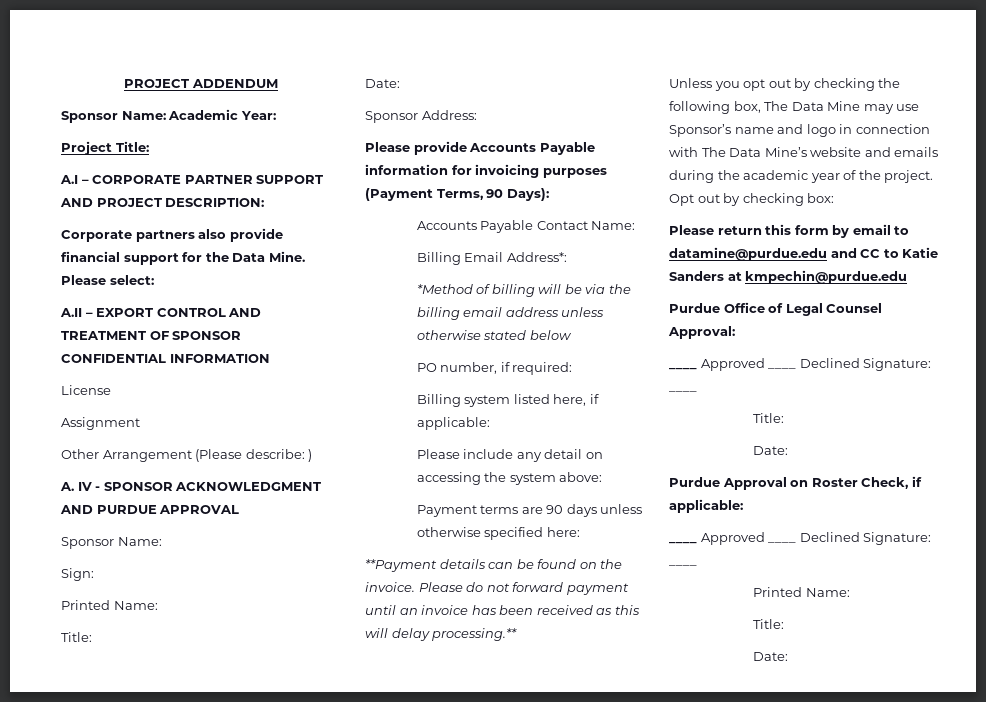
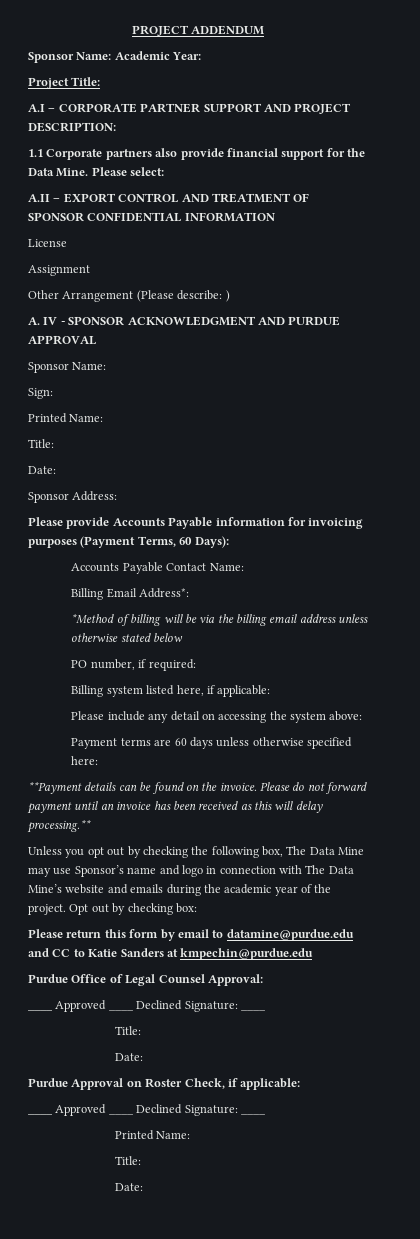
- Corporate partners also provide financial support for the Data Mine.
+ 1.1 Corporate partners also provide financial support for the Data Mine.
- Please provide Accounts Payable information for invoicing purposes (Payment Terms, 90 Days):
+ Please provide Accounts Payable information for invoicing purposes (Payment Terms, 60 Days):
- Payment terms are 90 days unless otherwise specified here:
+ Payment terms are 60 days unless otherwise specified here:

